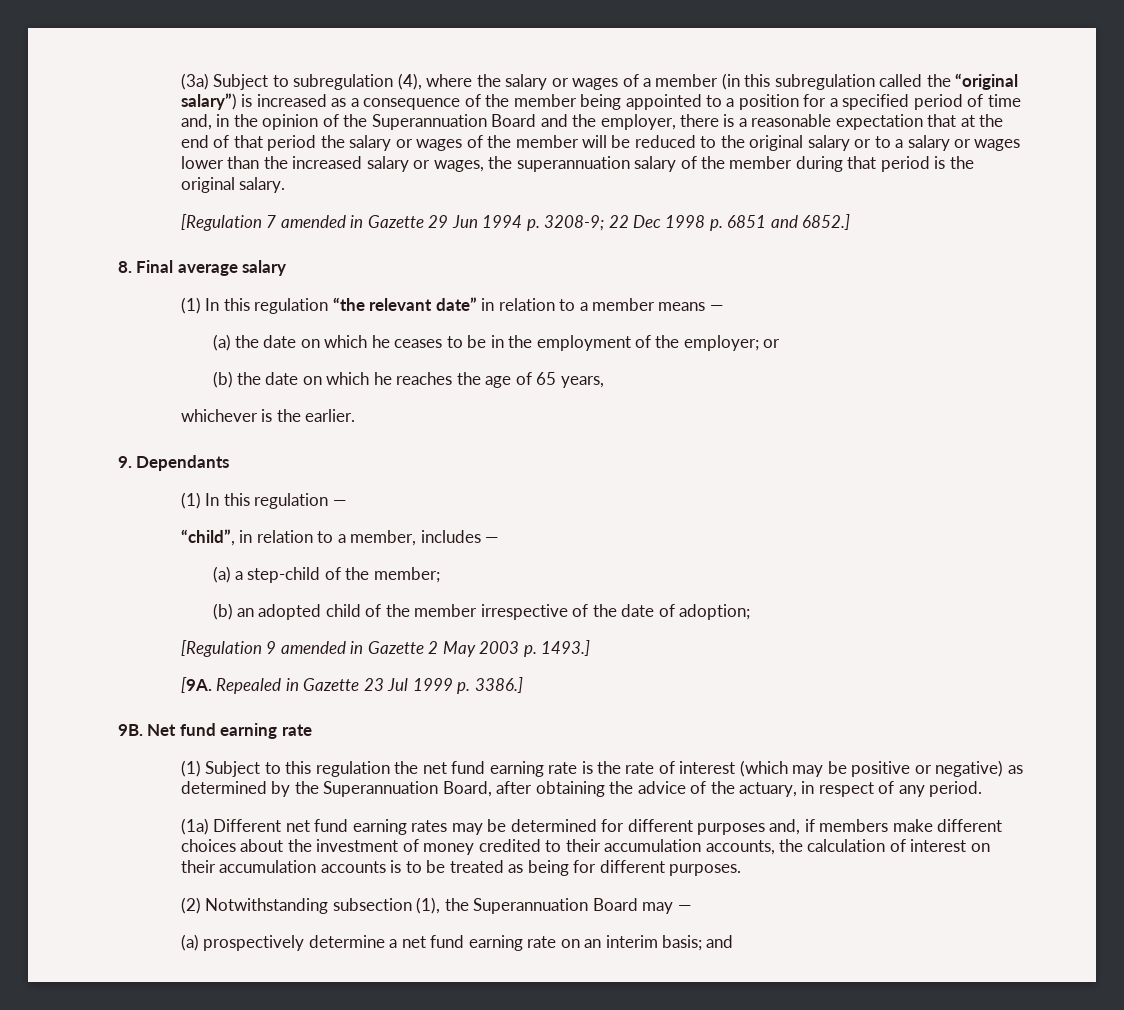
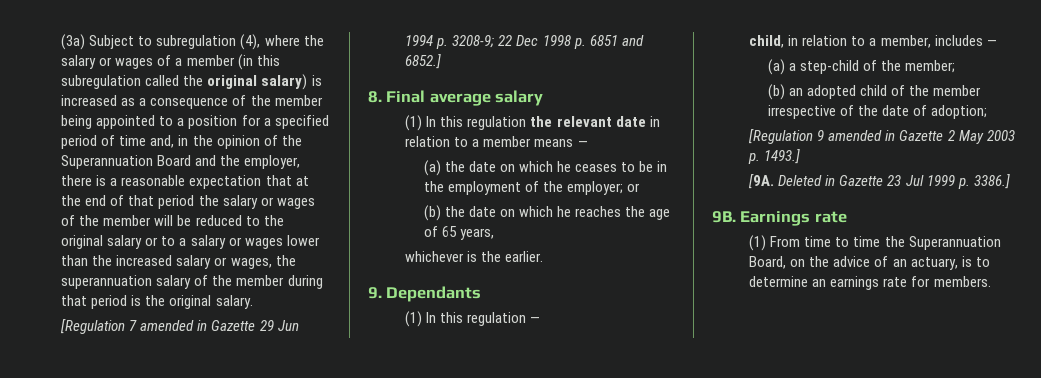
- (3a) Subject to subregulation (4), where the salary or wages of a member (in this subregulation called the “original salary”) is increased as a consequence of the member being appointed to a position for a specified period of time and, in the opinion of the Superannuation Board and the employer, there is a reasonable expectation that at the end of that period the salary or wages of the member will be reduced to the original salary or to a salary or wages lower than the increased salary or wages, the superannuation salary of the member during that period is the original salary.
+ (3a) Subject to subregulation (4), where the salary or wages of a member (in this subregulation called the original salary) is increased as a consequence of the member being appointed to a position for a specified period of time and, in the opinion of the Superannuation Board and the employer, there is a reasonable expectation that at the end of that period the salary or wages of the member will be reduced to the original salary or to a salary or wages lower than the increased salary or wages, the superannuation salary of the member during that period is the original salary.
- (1) In this regulation “the relevant date” in relation to a member means —
+ (1) In this regulation the relevant date in relation to a member means —
- “child”, in relation to a member, includes —
+ child, in relation to a member, includes —
- Repealed in Gazette 23 Jul 1999 p. 3386.]
+ Deleted in Gazette 23 Jul 1999 p. 3386.]
- Net fund earning rate
+ Earnings rate
- (1) Subject to this regulation the net fund earning rate is the rate of interest (which may be positive or negative) as determined by the Superannuation Board, after obtaining the advice of the actuary, in respect of any period.
- (1a) Different net fund earning rates may be determined for different purposes and, if members make different choices about the investment of money credited to their accumulation accounts, the calculation of interest on their accumulation accounts is to be treated as being for different purposes.
- (2) Notwithstanding subsection (1), the Superannuation Board may —
- (a) prospectively determine a net fund earning rate on an interim basis; and
+ (1) From time to time the Superannuation Board, on the advice of an actuary, is to determine an earnings rate for members.

